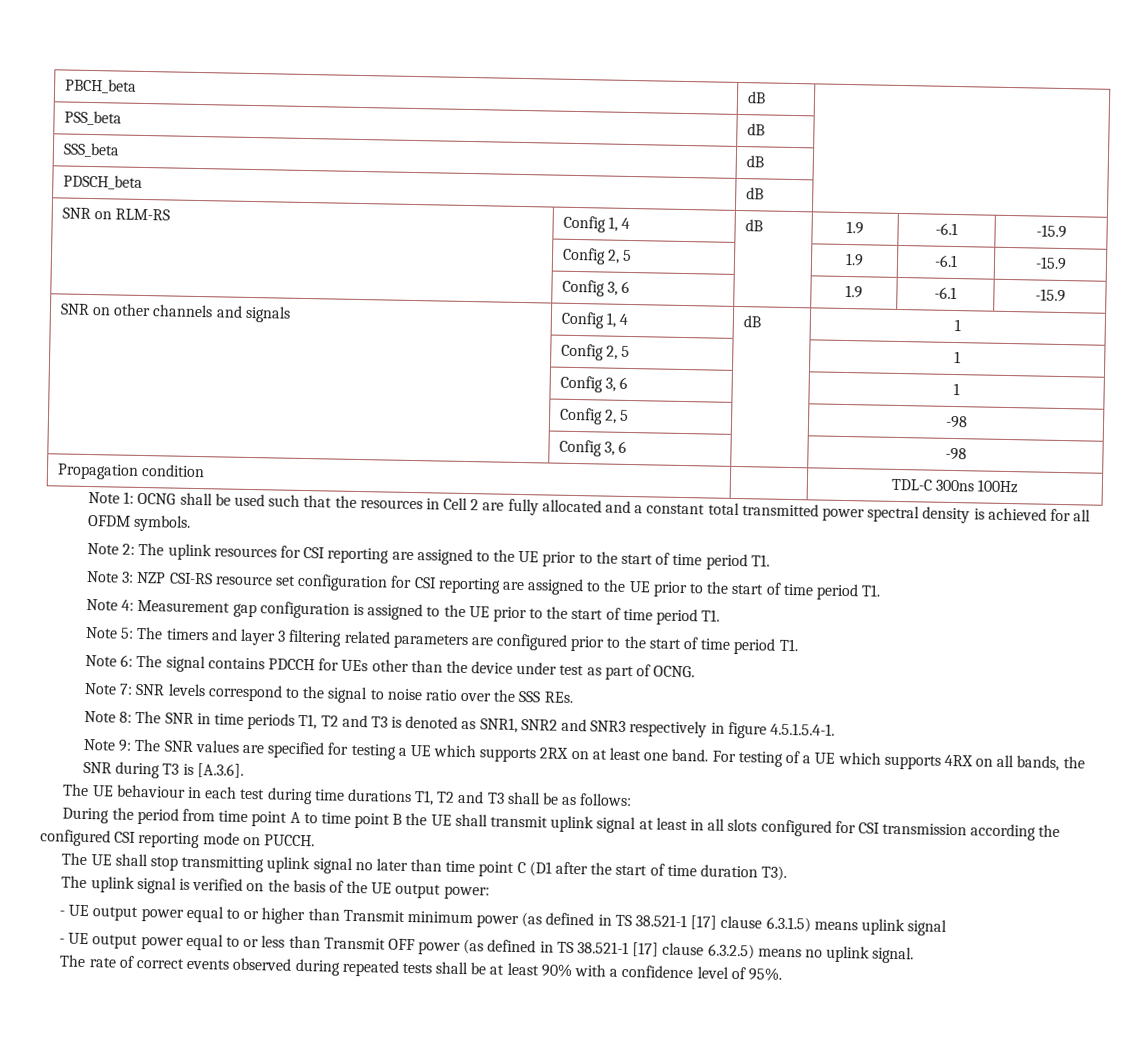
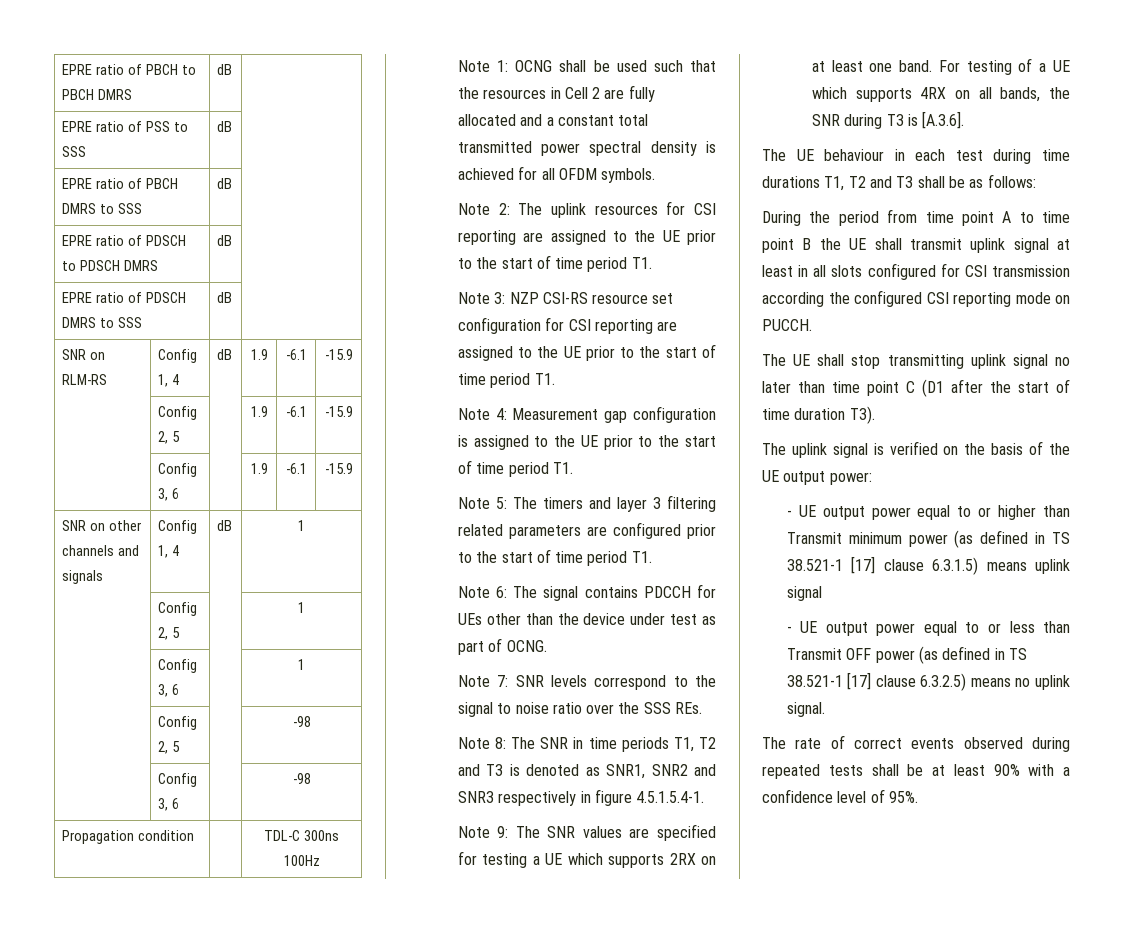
- PBCH_beta | dB |
- PSS_beta | dB |
- SSS_beta | dB |
- PDSCH_beta | dB |
+ EPRE ratio of PBCH to PBCH DMRS | dB |
+ EPRE ratio of PSS to SSS | dB |
+ EPRE ratio of PBCH DMRS to SSS | dB |
+ EPRE ratio of PDSCH to PDSCH DMRS | dB |
+ EPRE ratio of PDSCH DMRS to SSS | dB |

